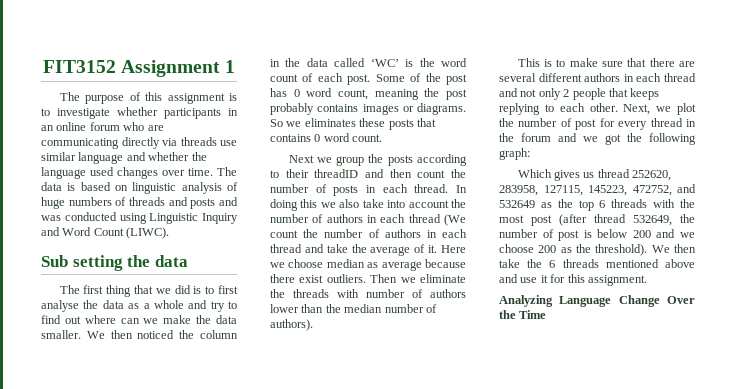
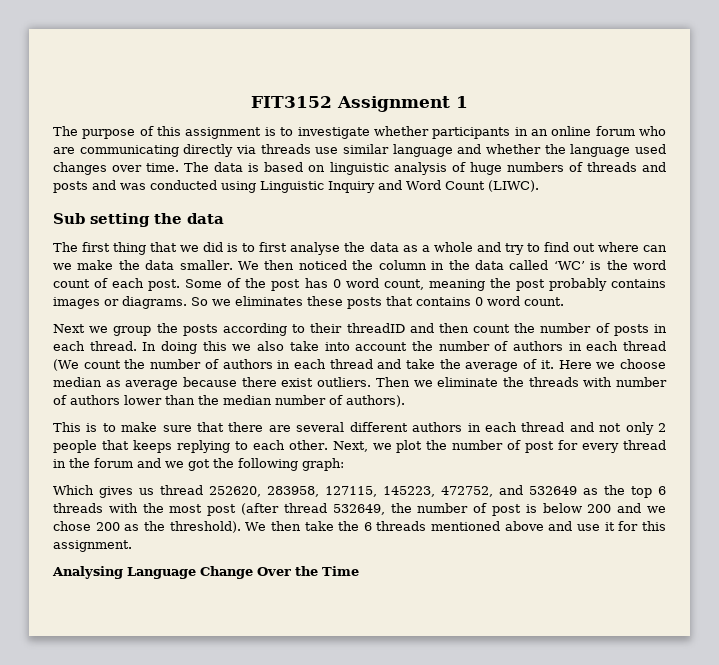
- Which gives us thread 252620, 283958, 127115, 145223, 472752, and 532649 as the top 6 threads with the most post (after thread 532649, the number of post is below 200 and we choose 200 as the threshold).
+ Which gives us thread 252620, 283958, 127115, 145223, 472752, and 532649 as the top 6 threads with the most post (after thread 532649, the number of post is below 200 and we chose 200 as the threshold).
- Analyzing Language Change Over the Time
+ Analysing Language Change Over the Time

